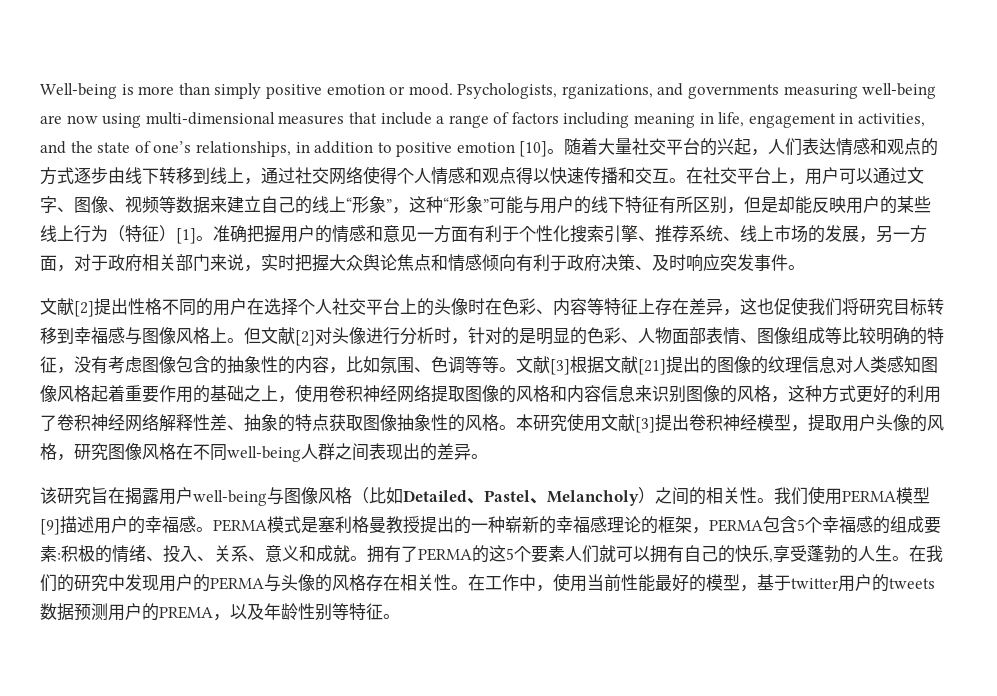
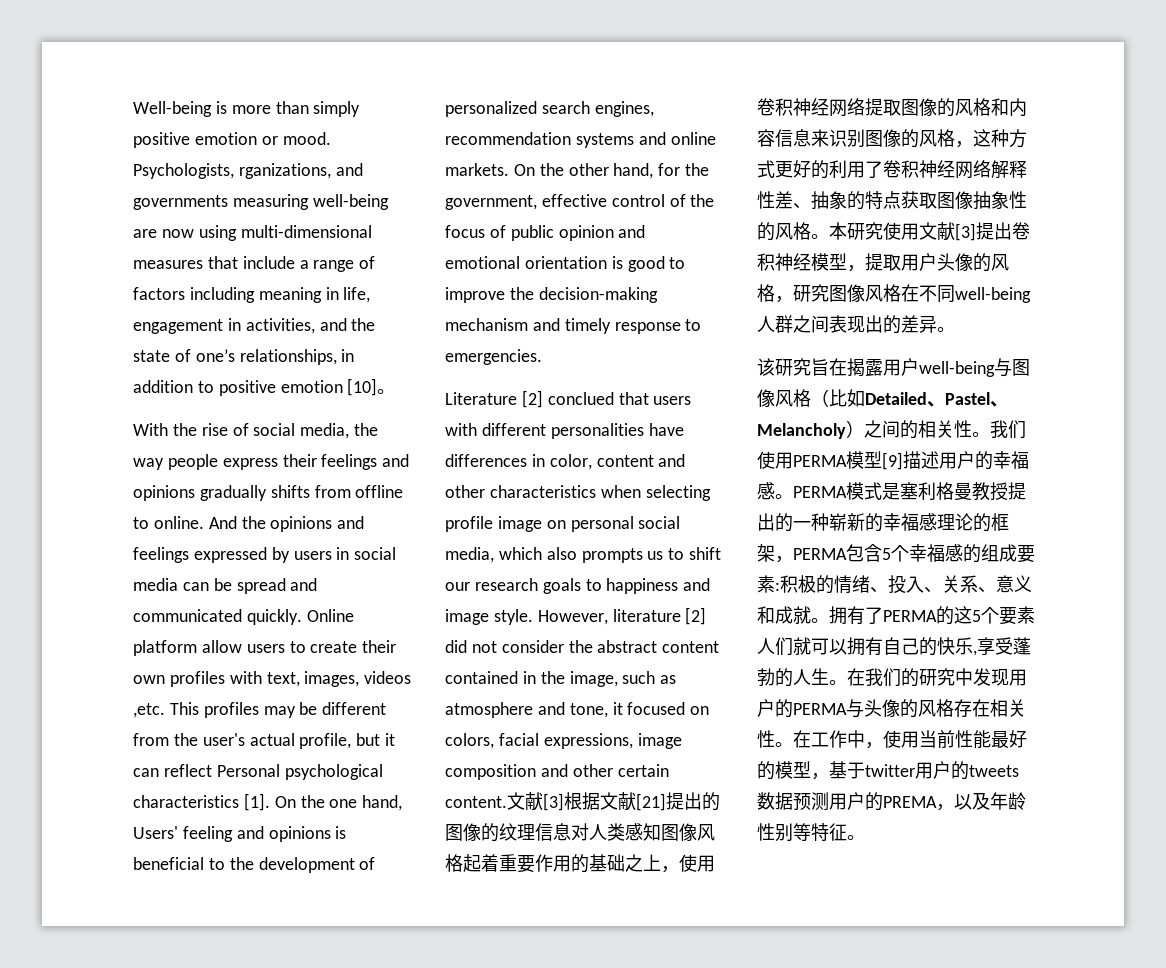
- Psychologists, rganizations, and governments measuring well-being are now using multi-dimensional measures that include a range of factors including meaning in life, engagement in activities, and the state of one’s relationships, in addition to positive emotion [10]。随着大量社交平台的兴起，人们表达情感和观点的方式逐步由线下转移到线上，通过社交网络使得个人情感和观点得以快速传播和交互。在社交平台上，用户可以通过文字、图像、视频等数据来建立自己的线上“形象”，这种“形象”可能与用户的线下特征有所区别，但是却能反映用户的某些线上行为（特征）[1]。准确把握用户的情感和意见一方面有利于个性化搜索引擎、推荐系统、线上市场的发展，另一方面，对于政府相关部门来说，实时把握大众舆论焦点和情感倾向有利于政府决策、及时响应突发事件。
- 文献[2]提出性格不同的用户在选择个人社交平台上的头像时在色彩、内容等特征上存在差异，这也促使我们将研究目标转移到幸福感与图像风格上。但文献[2]对头像进行分析时，针对的是明显的色彩、人物面部表情、图像组成等比较明确的特征，没有考虑图像包含的抽象性的内容，比如氛围、色调等等。
+ Psychologists, rganizations, and governments measuring well-being are now using multi-dimensional measures that include a range of factors including meaning in life, engagement in activities, and the state of one’s relationships, in addition to positive emotion [10]。
+ With the rise of social media, the way people express their feelings and opinions gradually shifts from offline to online. And the opinions and feelings expressed by users in social media can be spread and communicated quickly. Online platform allow users to create their own profiles with text, images, videos ,etc. This profiles may be different from the user's actual profile, but it can reflect Personal psychological characteristics [1]. On the one hand, Users' feeling and opinions is beneficial to the development of personalized search engines, recommendation systems and online markets. On the other hand, for the government, effective control of the focus of public opinion and emotional orientation is good to improve the decision-making mechanism and timely response to emergencies.
+ Literature [2] conclued that users with different personalities have differences in color, content and other characteristics when selecting profile image on personal social media, which also prompts us to shift our research goals to happiness and image style. However, literature [2] did not consider the abstract content contained in the image, such as atmosphere and tone, it focused on colors, facial expressions, image composition and other certain content.

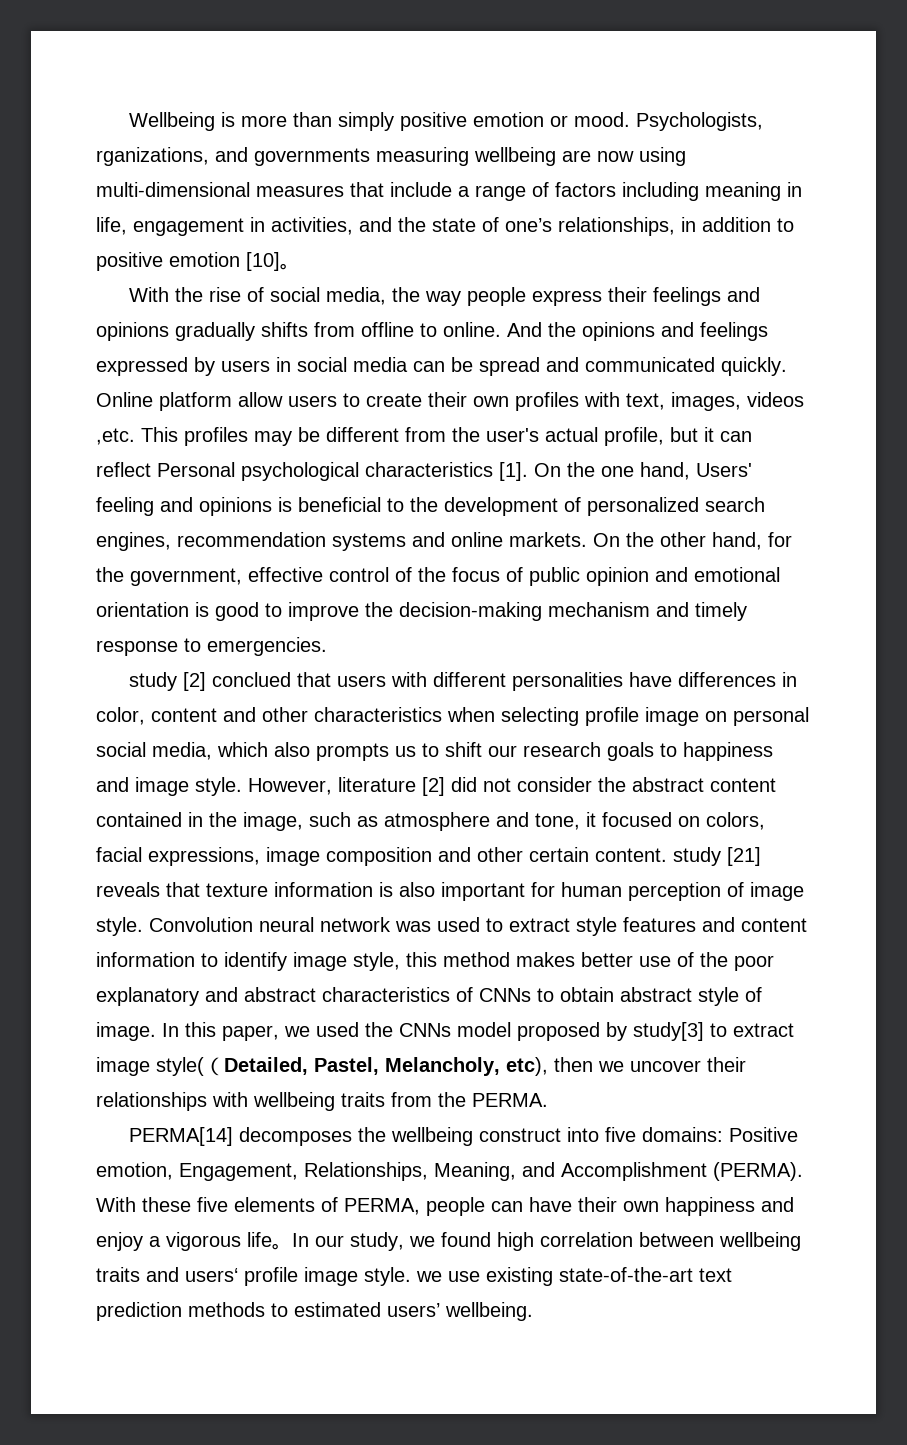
- Well-being is more than simply positive emotion or mood.
+ Wellbeing is more than simply positive emotion or mood.
- Psychologists, rganizations, and governments measuring well-being are now using multi-dimensional measures that include a range of factors including meaning in life, engagement in activities, and the state of one’s relationships, in addition to positive emotion [10]。
+ Psychologists, rganizations, and governments measuring wellbeing are now using multi-dimensional measures that include a range of factors including meaning in life, engagement in activities, and the state of one’s relationships, in addition to positive emotion [10]。
- Literature [2] conclued that users with different personalities have differences in color, content and other characteristics when selecting profile image on personal social media, which also prompts us to shift our research goals to happiness and image style.
+ study [2] conclued that users with different personalities have differences in color, content and other characteristics when selecting profile image on personal social media, which also prompts us to shift our research goals to happiness and image style.
- However, literature [2] did not consider the abstract content contained in the image, such as atmosphere and tone, it focused on colors, facial expressions, image composition and other certain content.文献[3]根据文献[21]提出的图像的纹理信息对人类感知图像风格起着重要作用的基础之上，使用卷积神经网络提取图像的风格和内容信息来识别图像的风格，这种方式更好的利用了卷积神经网络解释性差、抽象的特点获取图像抽象性的风格。本研究使用文献[3]提出卷积神经模型，提取用户头像的风格，研究图像风格在不同well-being人群之间表现出的差异。
- 该研究旨在揭露用户well-being与图像风格（比如Detailed、Pastel、Melancholy）之间的相关性。我们使用PERMA模型[9]描述用户的幸福感。PERMA模式是塞利格曼教授提出的一种崭新的幸福感理论的框架，PERMA包含5个幸福感的组成要素:积极的情绪、投入、关系、意义和成就。拥有了PERMA的这5个要素人们就可以拥有自己的快乐,享受蓬勃的人生。在我们的研究中发现用户的PERMA与头像的风格存在相关性。在工作中，使用当前性能最好的模型，基于twitter用户的tweets数据预测用户的PREMA，以及年龄性别等特征。
+ However, literature [2] did not consider the abstract content contained in the image, such as atmosphere and tone, it focused on colors, facial expressions, image composition and other certain content. study [21] reveals that texture information is also important for human perception of image style. Convolution neural network was used to extract style features and content information to identify image style, this method makes better use of the poor explanatory and abstract characteristics of CNNs to obtain abstract style of image. In this paper, we used the CNNs model proposed by study[3] to extract image style(（Detailed, Pastel, Melancholy, etc), then we uncover their relationships with wellbeing traits from the PERMA.
+ PERMA[14] decomposes the wellbeing construct into five domains: Positive emotion, Engagement, Relationships, Meaning, and Accomplishment (PERMA). With these five elements of PERMA, people can have their own happiness and enjoy a vigorous life。In our study, we found high correlation between wellbeing traits and users‘ profile image style. we use existing state-of-the-art text prediction methods to estimated users’ wellbeing.

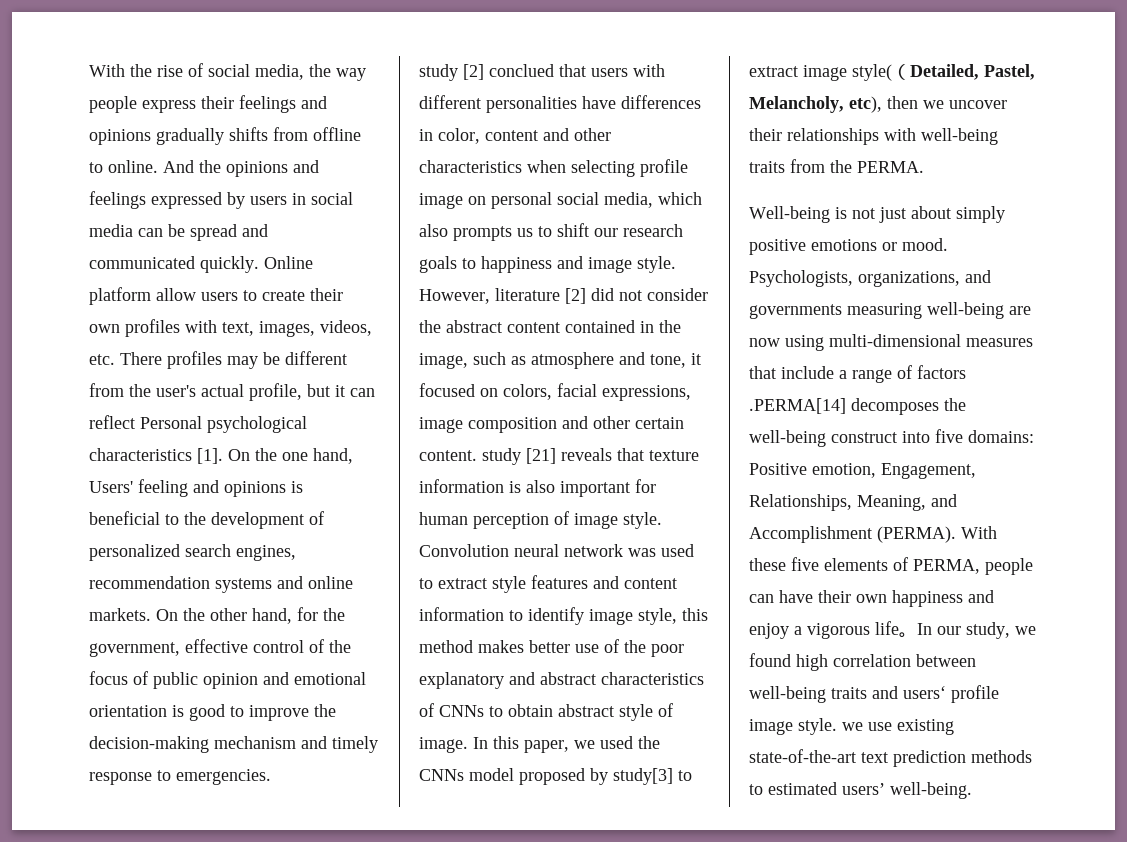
- Wellbeing is more than simply positive emotion or mood. Psychologists, rganizations, and governments measuring wellbeing are now using multi-dimensional measures that include a range of factors including meaning in life, engagement in activities, and the state of one’s relationships, in addition to positive emotion [10]。
- Online platform allow users to create their own profiles with text, images, videos ,etc. This profiles may be different from the user's actual profile, but it can reflect Personal psychological characteristics [1].
+ Online platform allow users to create their own profiles with text, images, videos, etc. There profiles may be different from the user's actual profile, but it can reflect Personal psychological characteristics [1].
- In this paper, we used the CNNs model proposed by study[3] to extract image style(（Detailed, Pastel, Melancholy, etc), then we uncover their relationships with wellbeing traits from the PERMA.
+ In this paper, we used the CNNs model proposed by study[3] to extract image style(（Detailed, Pastel, Melancholy, etc), then we uncover their relationships with well-being traits from the PERMA.
- PERMA[14] decomposes the wellbeing construct into five domains: Positive emotion, Engagement, Relationships, Meaning, and Accomplishment (PERMA).
+ Well-being is not just about simply positive emotions or mood. Psychologists, organizations, and governments measuring well-being are now using multi-dimensional measures that include a range of factors .PERMA[14] decomposes the well-being construct into five domains: Positive emotion, Engagement, Relationships, Meaning, and Accomplishment (PERMA).
- In our study, we found high correlation between wellbeing traits and users‘ profile image style. we use existing state-of-the-art text prediction methods to estimated users’ wellbeing.
+ In our study, we found high correlation between well-being traits and users‘ profile image style. we use existing state-of-the-art text prediction methods to estimated users’ well-being.

